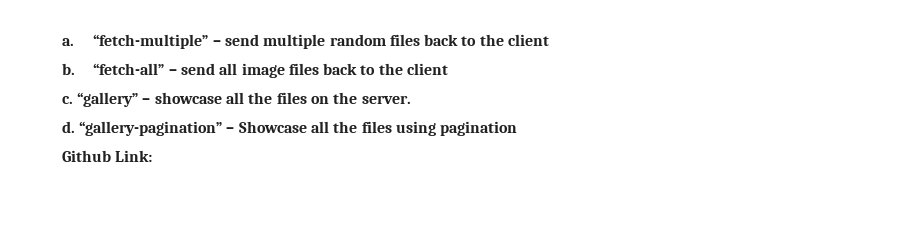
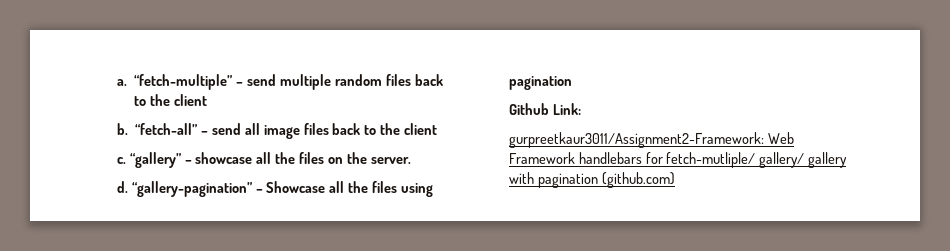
+ gurpreetkaur3011/Assignment2-Framework: Web Framework handlebars for fetch-mutliple/ gallery/ gallery with pagination (github.com)

